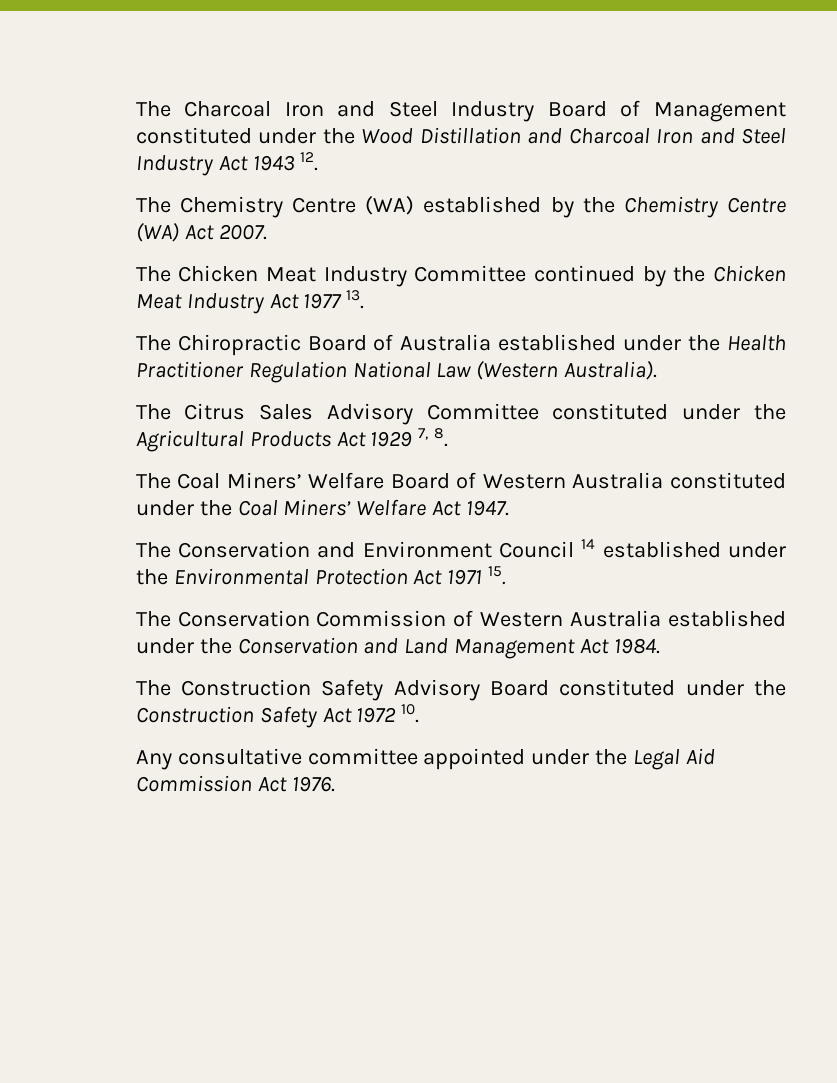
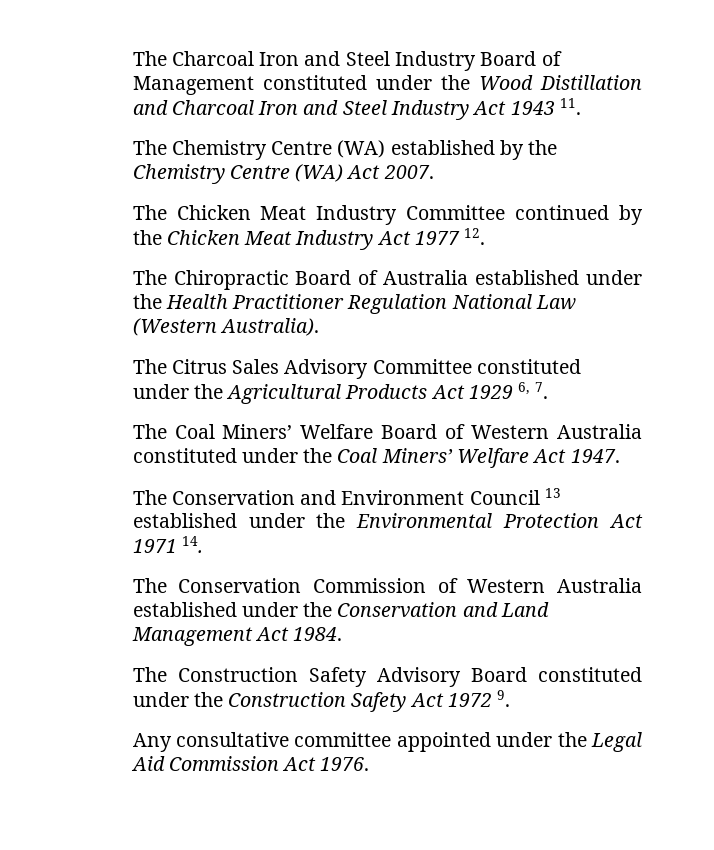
- The Charcoal Iron and Steel Industry Board of Management constituted under the Wood Distillation and Charcoal Iron and Steel Industry Act 1943 12.
+ The Charcoal Iron and Steel Industry Board of Management constituted under the Wood Distillation and Charcoal Iron and Steel Industry Act 1943 11.
- The Chicken Meat Industry Committee continued by the Chicken Meat Industry Act 1977 13.
+ The Chicken Meat Industry Committee continued by the Chicken Meat Industry Act 1977 12.
- The Citrus Sales Advisory Committee constituted under the Agricultural Products Act 1929 7, 8.
+ The Citrus Sales Advisory Committee constituted under the Agricultural Products Act 1929 6, 7.
- The Conservation and Environment Council 14 established under the Environmental Protection Act 1971 15.
+ The Conservation and Environment Council 13 established under the Environmental Protection Act 1971 14.
- The Construction Safety Advisory Board constituted under the Construction Safety Act 1972 10.
+ The Construction Safety Advisory Board constituted under the Construction Safety Act 1972 9.

